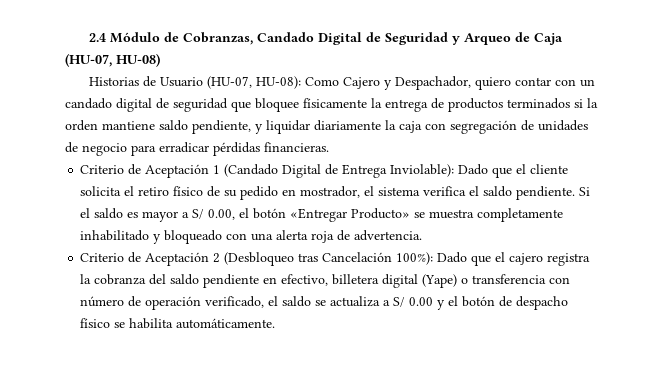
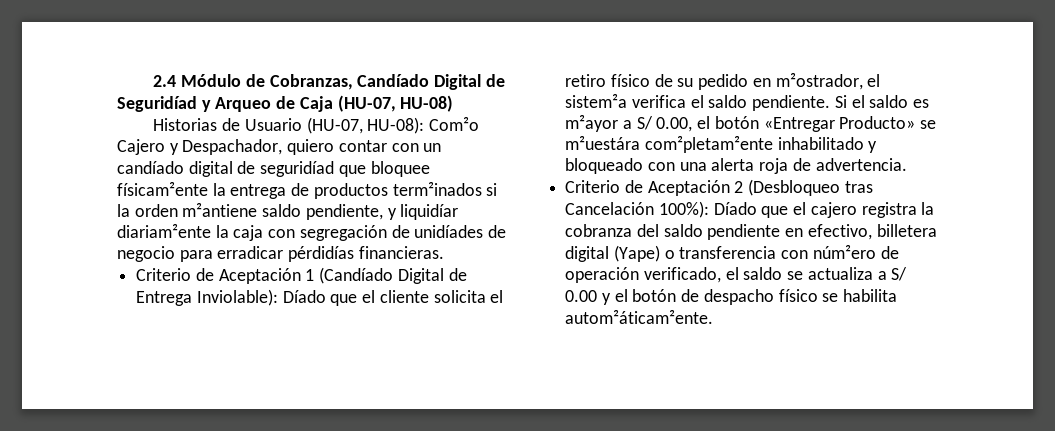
- 2.4 Módulo de Cobranzas, Candado Digital de Seguridad y Arqueo de Caja (HU-07, HU-08)
+ 2.4 Módulo de Cobranzas, Candíado Digital de Seguridíad y Arqueo de Caja (HU-07, HU-08)
- Historias de Usuario (HU-07, HU-08): Como Cajero y Despachador, quiero contar con un candado digital de seguridad que bloquee físicamente la entrega de productos terminados si la orden mantiene saldo pendiente, y liquidar diariamente la caja con segregación de unidades de negocio para erradicar pérdidas financieras.
+ Historias de Usuario (HU-07, HU-08): Com²o Cajero y Despachador, quiero contar con un candíado digital de seguridíad que bloquee físicam²ente la entrega de productos term²inados si la orden m²antiene saldo pendiente, y liquidíar diariam²ente la caja con segregación de unidíades de negocio para erradicar pérdidías financieras.
- Criterio de Aceptación 1 (Candado Digital de Entrega Inviolable): Dado que el cliente solicita el retiro físico de su pedido en mostrador, el sistema verifica el saldo pendiente.
+ Criterio de Aceptación 1 (Candíado Digital de Entrega Inviolable): Díado que el cliente solicita el retiro físico de su pedido en m²ostrador, el sistem²a verifica el saldo pendiente.
- Si el saldo es mayor a S/ 0.00, el botón «Entregar Producto» se muestra completamente inhabilitado y bloqueado con una alerta roja de advertencia.
+ Si el saldo es m²ayor a S/ 0.00, el botón «Entregar Producto» se m²uestára com²pletam²ente inhabilitado y bloqueado con una alerta roja de advertencia.
- Criterio de Aceptación 2 (Desbloqueo tras Cancelación 100%): Dado que el cajero registra la cobranza del saldo pendiente en efectivo, billetera digital (Yape) o transferencia con número de operación verificado, el saldo se actualiza a S/ 0.00 y el botón de despacho físico se habilita automáticamente.
+ Criterio de Aceptación 2 (Desbloqueo tras Cancelación 100%): Díado que el cajero registra la cobranza del saldo pendiente en efectivo, billetera digital (Yape) o transferencia con núm²ero de operación verificado, el saldo se actualiza a S/ 0.00 y el botón de despacho físico se habilita autom²áticam²ente.

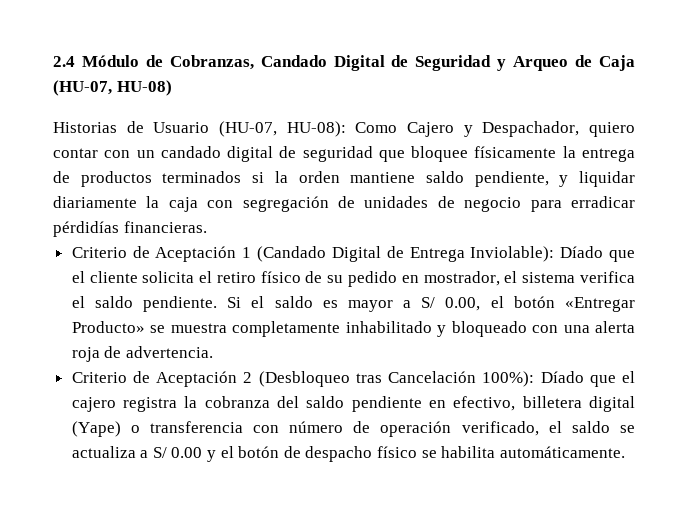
- 2.4 Módulo de Cobranzas, Candíado Digital de Seguridíad y Arqueo de Caja (HU-07, HU-08)
+ 2.4 Módulo de Cobranzas, Candado Digital de Seguridad y Arqueo de Caja (HU-07, HU-08)
- Historias de Usuario (HU-07, HU-08): Com²o Cajero y Despachador, quiero contar con un candíado digital de seguridíad que bloquee físicam²ente la entrega de productos term²inados si la orden m²antiene saldo pendiente, y liquidíar diariam²ente la caja con segregación de unidíades de negocio para erradicar pérdidías financieras.
+ Historias de Usuario (HU-07, HU-08): Como Cajero y Despachador, quiero contar con un candado digital de seguridad que bloquee físicamente la entrega de productos terminados si la orden mantiene saldo pendiente, y liquidar diariamente la caja con segregación de unidades de negocio para erradicar pérdidías financieras.
- Criterio de Aceptación 1 (Candíado Digital de Entrega Inviolable): Díado que el cliente solicita el retiro físico de su pedido en m²ostrador, el sistem²a verifica el saldo pendiente.
+ Criterio de Aceptación 1 (Candado Digital de Entrega Inviolable): Díado que el cliente solicita el retiro físico de su pedido en mostrador, el sistema verifica el saldo pendiente.
- Si el saldo es m²ayor a S/ 0.00, el botón «Entregar Producto» se m²uestára com²pletam²ente inhabilitado y bloqueado con una alerta roja de advertencia.
+ Si el saldo es mayor a S/ 0.00, el botón «Entregar Producto» se muestra completamente inhabilitado y bloqueado con una alerta roja de advertencia.
- Criterio de Aceptación 2 (Desbloqueo tras Cancelación 100%): Díado que el cajero registra la cobranza del saldo pendiente en efectivo, billetera digital (Yape) o transferencia con núm²ero de operación verificado, el saldo se actualiza a S/ 0.00 y el botón de despacho físico se habilita autom²áticam²ente.
+ Criterio de Aceptación 2 (Desbloqueo tras Cancelación 100%): Díado que el cajero registra la cobranza del saldo pendiente en efectivo, billetera digital (Yape) o transferencia con número de operación verificado, el saldo se actualiza a S/ 0.00 y el botón de despacho físico se habilita automáticamente.

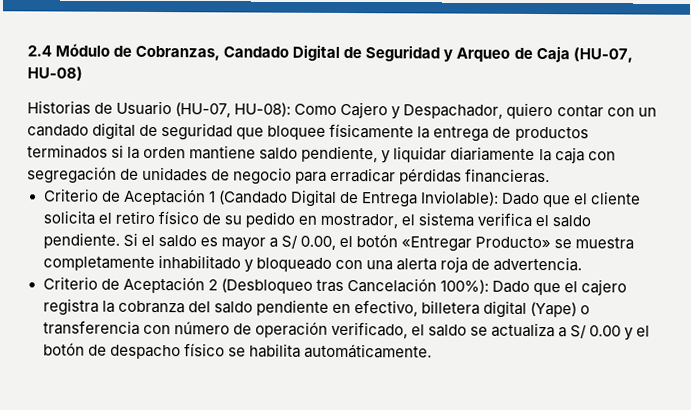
- Historias de Usuario (HU-07, HU-08): Como Cajero y Despachador, quiero contar con un candado digital de seguridad que bloquee físicamente la entrega de productos terminados si la orden mantiene saldo pendiente, y liquidar diariamente la caja con segregación de unidades de negocio para erradicar pérdidías financieras.
+ Historias de Usuario (HU-07, HU-08): Como Cajero y Despachador, quiero contar con un candado digital de seguridad que bloquee físicamente la entrega de productos terminados si la orden mantiene saldo pendiente, y liquidar diariamente la caja con segregación de unidades de negocio para erradicar pérdidas financieras.
- Criterio de Aceptación 1 (Candado Digital de Entrega Inviolable): Díado que el cliente solicita el retiro físico de su pedido en mostrador, el sistema verifica el saldo pendiente.
+ Criterio de Aceptación 1 (Candado Digital de Entrega Inviolable): Dado que el cliente solicita el retiro físico de su pedido en mostrador, el sistema verifica el saldo pendiente.
- Criterio de Aceptación 2 (Desbloqueo tras Cancelación 100%): Díado que el cajero registra la cobranza del saldo pendiente en efectivo, billetera digital (Yape) o transferencia con número de operación verificado, el saldo se actualiza a S/ 0.00 y el botón de despacho físico se habilita automáticamente.
+ Criterio de Aceptación 2 (Desbloqueo tras Cancelación 100%): Dado que el cajero registra la cobranza del saldo pendiente en efectivo, billetera digital (Yape) o transferencia con número de operación verificado, el saldo se actualiza a S/ 0.00 y el botón de despacho físico se habilita automáticamente.

